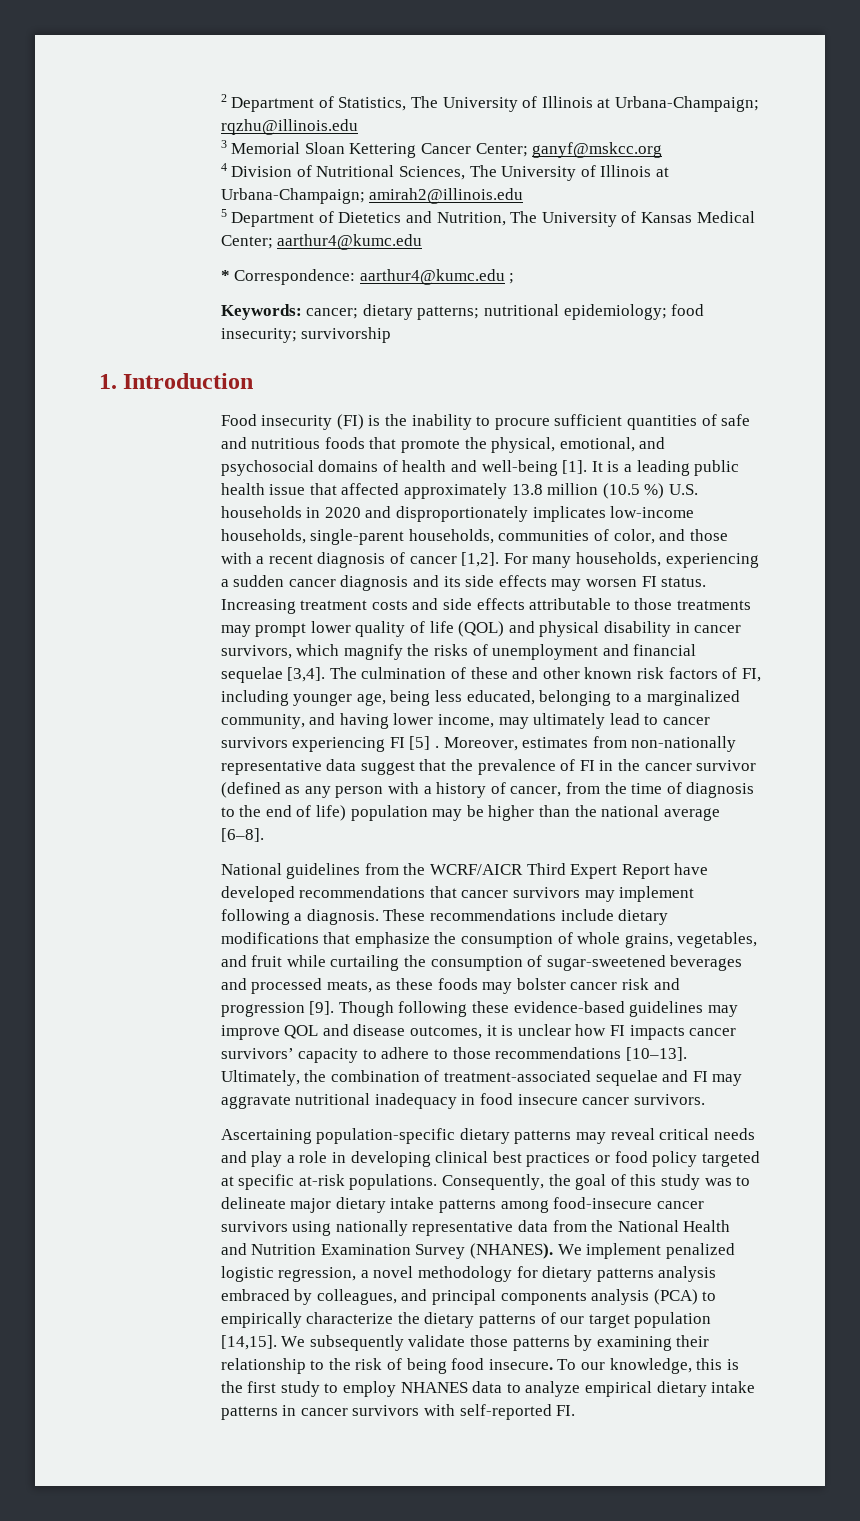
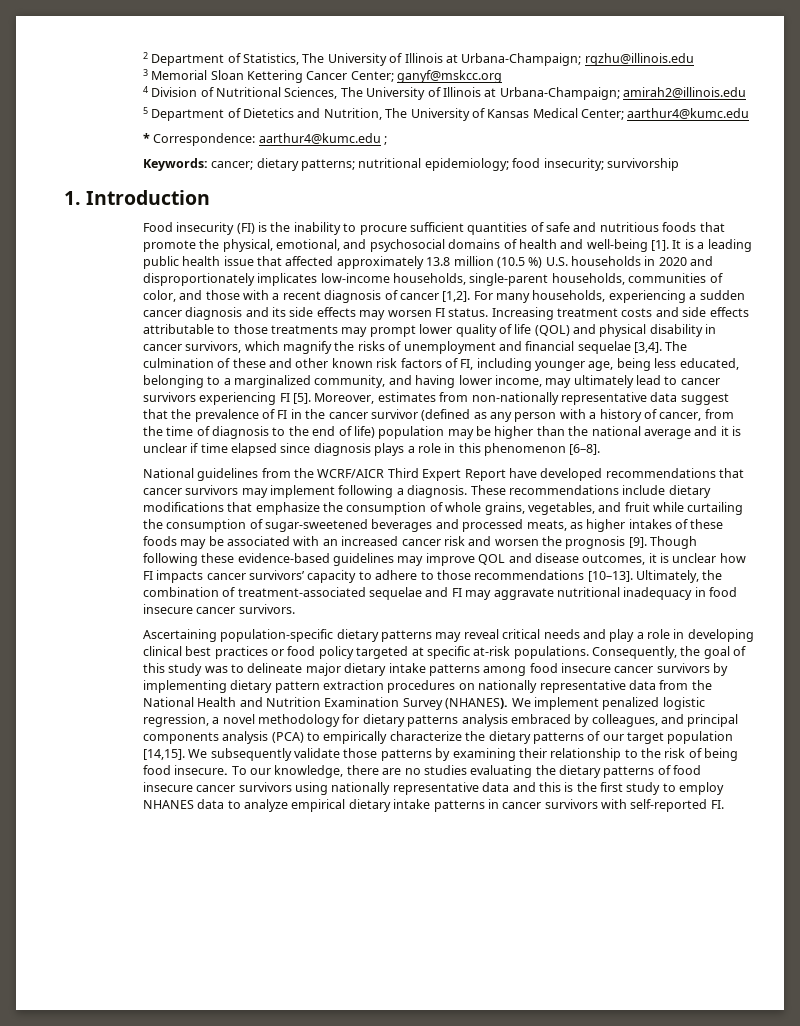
- The culmination of these and other known risk factors of FI, including younger age, being less educated, belonging to a marginalized community, and having lower income, may ultimately lead to cancer survivors experiencing FI [5] .
+ The culmination of these and other known risk factors of FI, including younger age, being less educated, belonging to a marginalized community, and having lower income, may ultimately lead to cancer survivors experiencing FI [5].
- Moreover, estimates from non-nationally representative data suggest that the prevalence of FI in the cancer survivor (defined as any person with a history of cancer, from the time of diagnosis to the end of life) population may be higher than the national average [6–8].
+ Moreover, estimates from non-nationally representative data suggest that the prevalence of FI in the cancer survivor (defined as any person with a history of cancer, from the time of diagnosis to the end of life) population may be higher than the national average and it is unclear if time elapsed since diagnosis plays a role in this phenomenon [6–8].
- These recommendations include dietary modifications that emphasize the consumption of whole grains, vegetables, and fruit while curtailing the consumption of sugar-sweetened beverages and processed meats, as these foods may bolster cancer risk and progression [9].
+ These recommendations include dietary modifications that emphasize the consumption of whole grains, vegetables, and fruit while curtailing the consumption of sugar-sweetened beverages and processed meats, as higher intakes of these foods may be associated with an increased cancer risk and worsen the prognosis [9].
- Consequently, the goal of this study was to delineate major dietary intake patterns among food-insecure cancer survivors using nationally representative data from the National Health and Nutrition Examination Survey (NHANES).
+ Consequently, the goal of this study was to delineate major dietary intake patterns among food insecure cancer survivors by implementing dietary pattern extraction procedures on nationally representative data from the National Health and Nutrition Examination Survey (NHANES).
- To our knowledge, this is the first study to employ NHANES data to analyze empirical dietary intake patterns in cancer survivors with self-reported FI.
+ To our knowledge, there are no studies evaluating the dietary patterns of food insecure cancer survivors using nationally representative data and this is the first study to employ NHANES data to analyze empirical dietary intake patterns in cancer survivors with self-reported FI.

